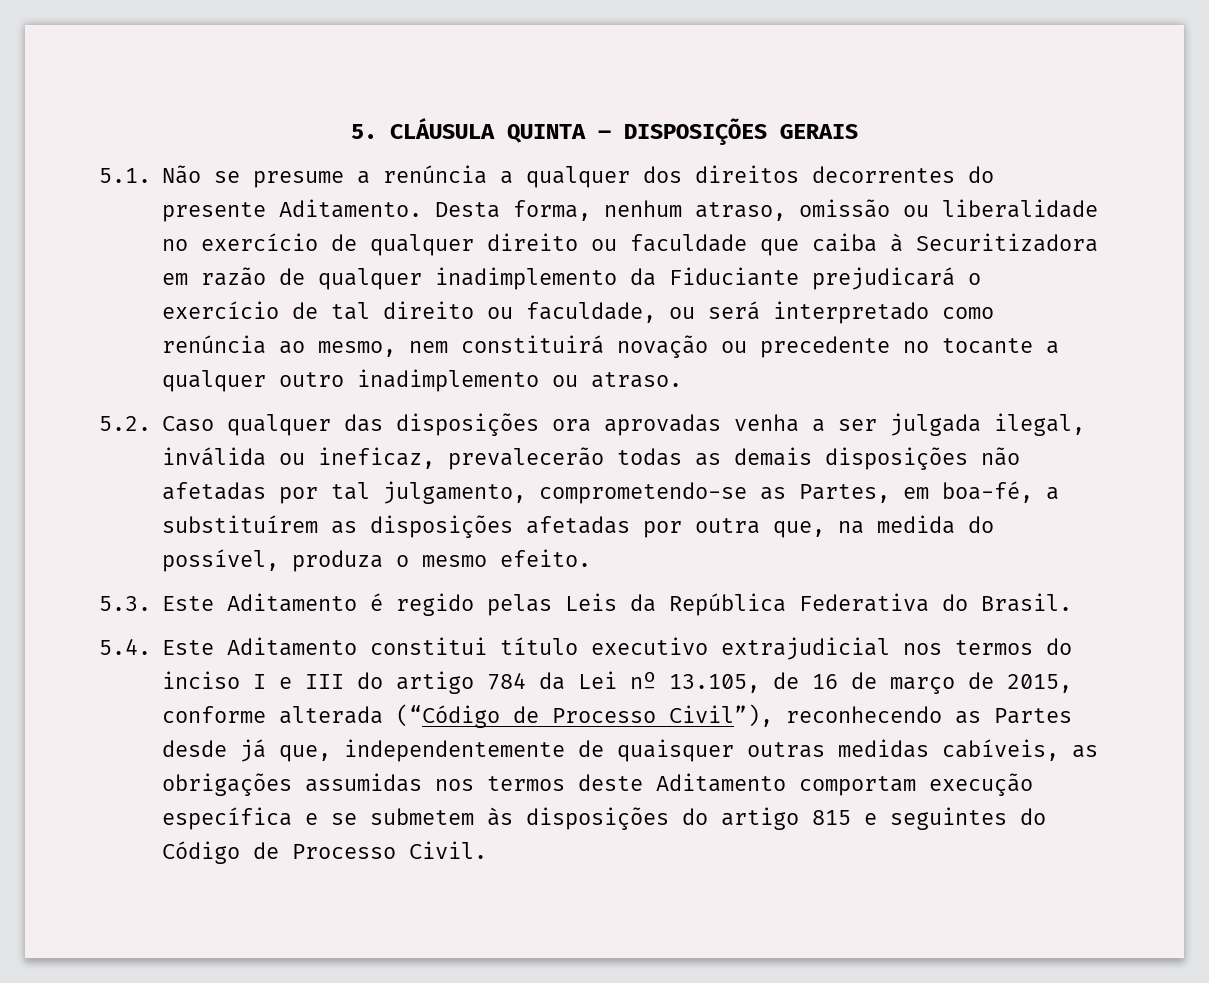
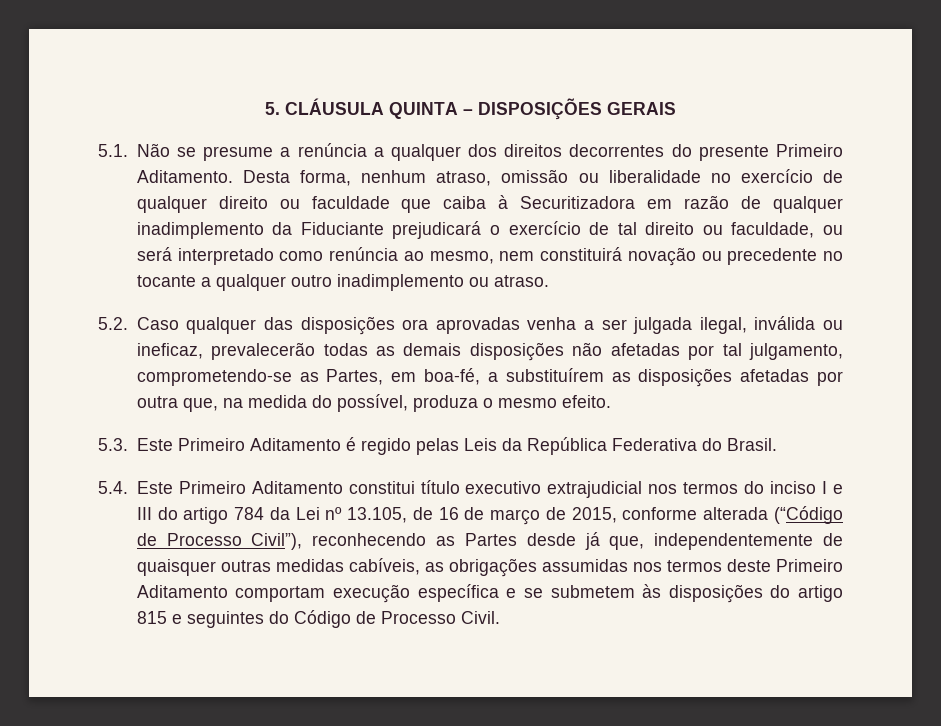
- 5.1. Não se presume a renúncia a qualquer dos direitos decorrentes do presente Aditamento.
+ 5.1. Não se presume a renúncia a qualquer dos direitos decorrentes do presente Primeiro Aditamento.
- 5.3. Este Aditamento é regido pelas Leis da República Federativa do Brasil.
+ 5.3. Este Primeiro Aditamento é regido pelas Leis da República Federativa do Brasil.
- 5.4. Este Aditamento constitui título executivo extrajudicial nos termos do inciso I e III do artigo 784 da Lei nº 13.105, de 16 de março de 2015, conforme alterada (“Código de Processo Civil”), reconhecendo as Partes desde já que, independentemente de quaisquer outras medidas cabíveis, as obrigações assumidas nos termos deste Aditamento comportam execução específica e se submetem às disposições do artigo 815 e seguintes do Código de Processo Civil.
+ 5.4. Este Primeiro Aditamento constitui título executivo extrajudicial nos termos do inciso I e III do artigo 784 da Lei nº 13.105, de 16 de março de 2015, conforme alterada (“Código de Processo Civil”), reconhecendo as Partes desde já que, independentemente de quaisquer outras medidas cabíveis, as obrigações assumidas nos termos deste Primeiro Aditamento comportam execução específica e se submetem às disposições do artigo 815 e seguintes do Código de Processo Civil.

